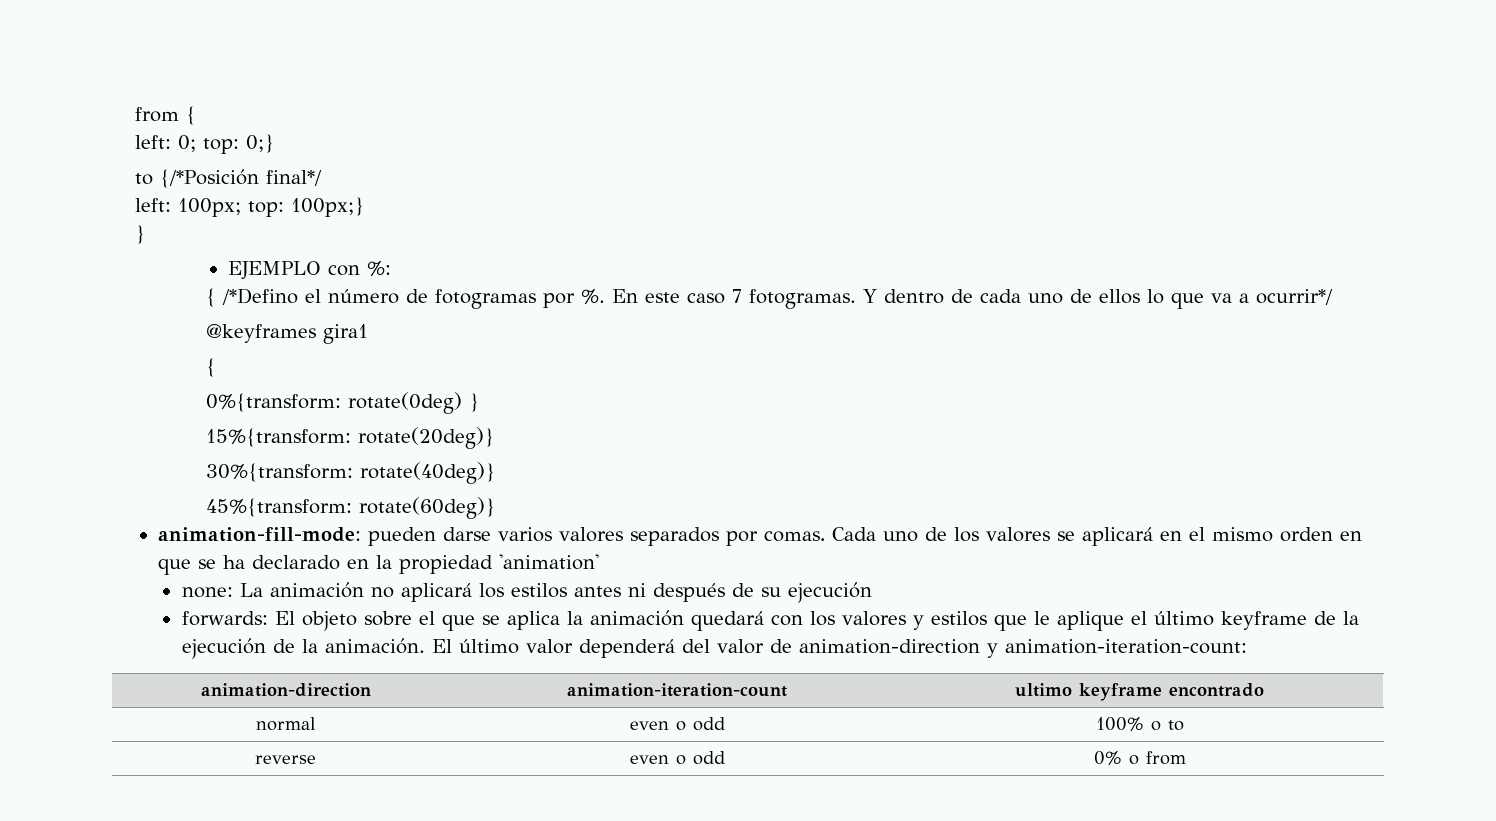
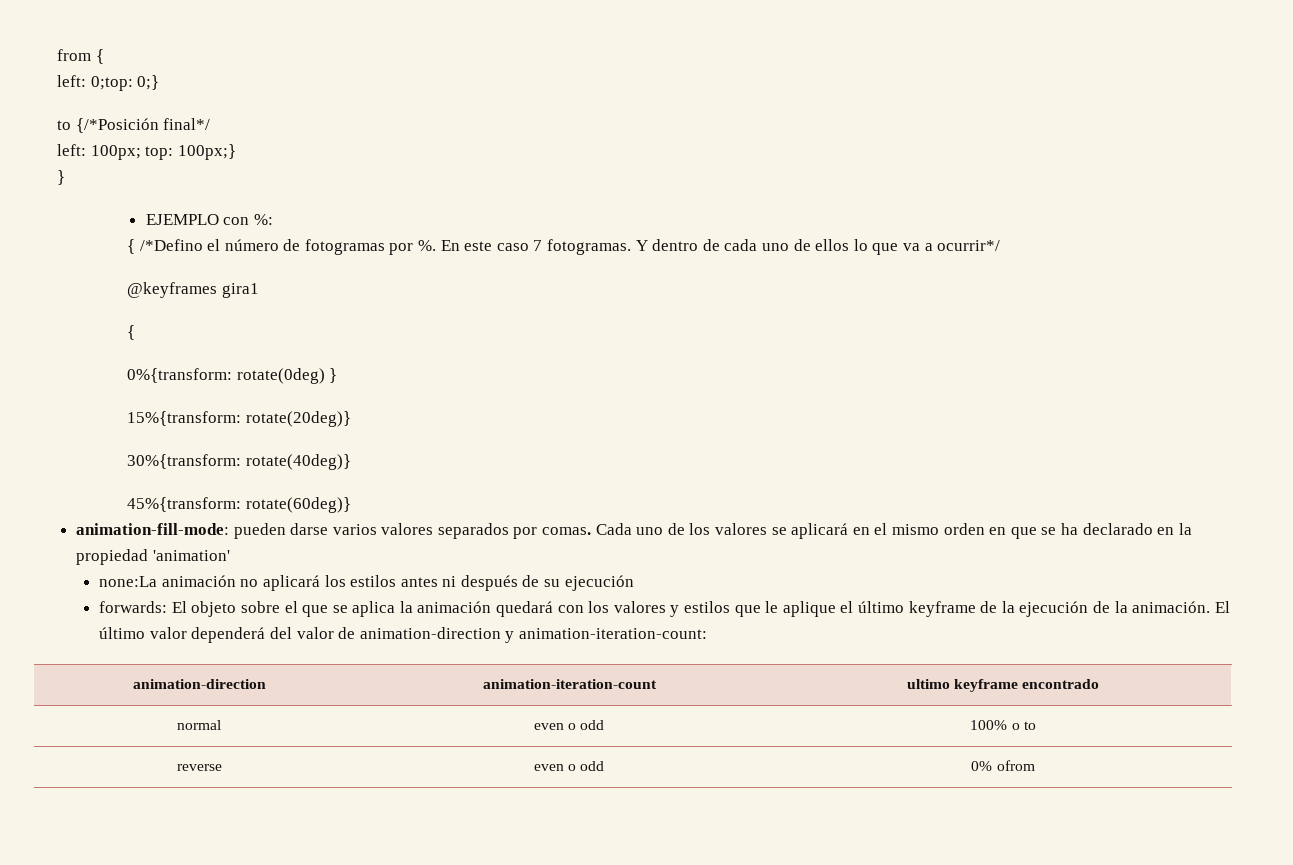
- left: 0; top: 0;}
+ left: 0;top: 0;}
- none: La animación no aplicará los estilos antes ni después de su ejecución
+ none:La animación no aplicará los estilos antes ni después de su ejecución
- reverse | even o odd | 0% o from
+ reverse | even o odd | 0% ofrom

